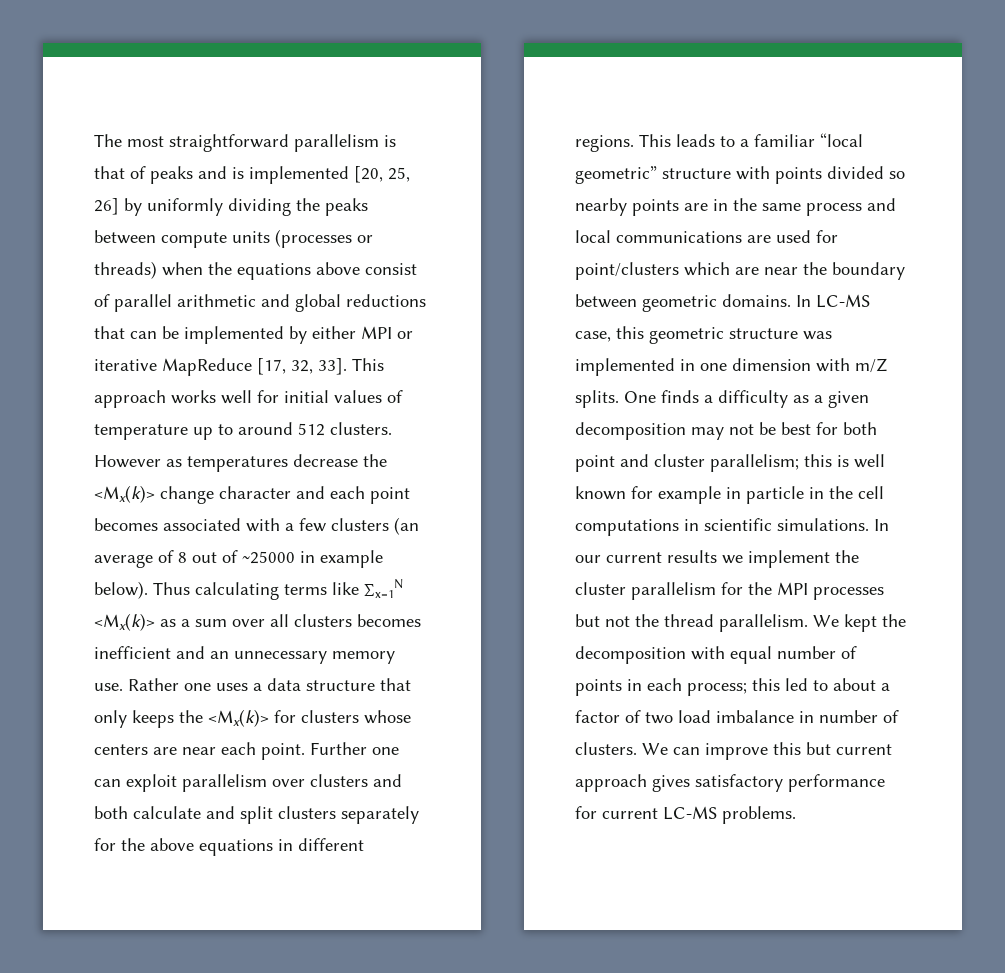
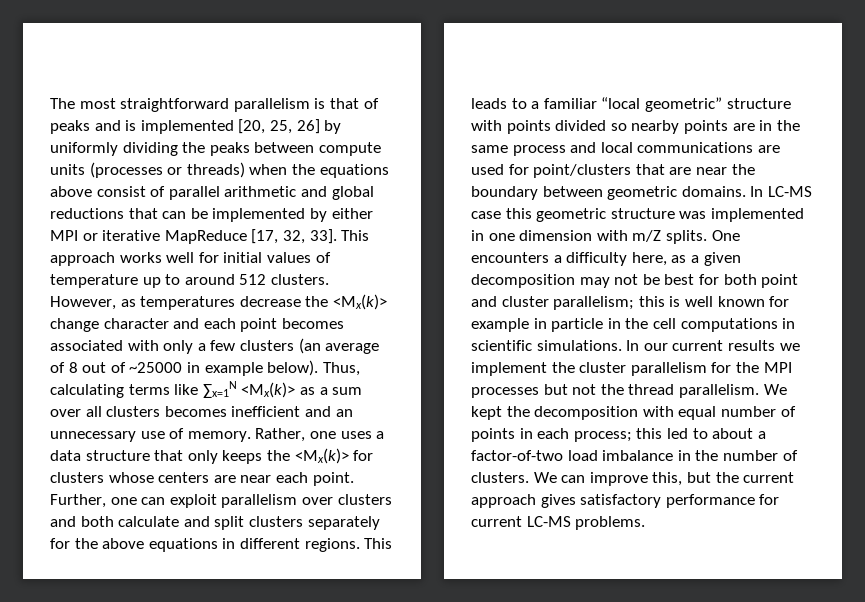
- However as temperatures decrease the <Mx(k)> change character and each point becomes associated with a few clusters (an average of 8 out of ~25000 in example below).
+ However, as temperatures decrease the <Mx(k)> change character and each point becomes associated with only a few clusters (an average of 8 out of ~25000 in example below).
- Thus calculating terms like ∑x=1N <Mx(k)> as a sum over all clusters becomes inefficient and an unnecessary memory use. Rather one uses a data structure that only keeps the <Mx(k)> for clusters whose centers are near each point.
+ Thus, calculating terms like ∑x=1N <Mx(k)> as a sum over all clusters becomes inefficient and an unnecessary use of memory. Rather, one uses a data structure that only keeps the <Mx(k)> for clusters whose centers are near each point.
- Further one can exploit parallelism over clusters and both calculate and split clusters separately for the above equations in different regions.
+ Further, one can exploit parallelism over clusters and both calculate and split clusters separately for the above equations in different regions.
- This leads to a familiar “local geometric” structure with points divided so nearby points are in the same process and local communications are used for point/clusters which are near the boundary between geometric domains.
+ This leads to a familiar “local geometric” structure with points divided so nearby points are in the same process and local communications are used for point/clusters that are near the boundary between geometric domains.
- In LC-MS case, this geometric structure was implemented in one dimension with m/Z splits.
+ In LC-MS case this geometric structure was implemented in one dimension with m/Z splits.
- One finds a difficulty as a given decomposition may not be best for both point and cluster parallelism; this is well known for example in particle in the cell computations in scientific simulations.
+ One encounters a difficulty here, as a given decomposition may not be best for both point and cluster parallelism; this is well known for example in particle in the cell computations in scientific simulations.
- We kept the decomposition with equal number of points in each process; this led to about a factor of two load imbalance in number of clusters.
+ We kept the decomposition with equal number of points in each process; this led to about a factor-of-two load imbalance in the number of clusters.
- We can improve this but current approach gives satisfactory performance for current LC-MS problems.
+ We can improve this, but the current approach gives satisfactory performance for current LC-MS problems.

